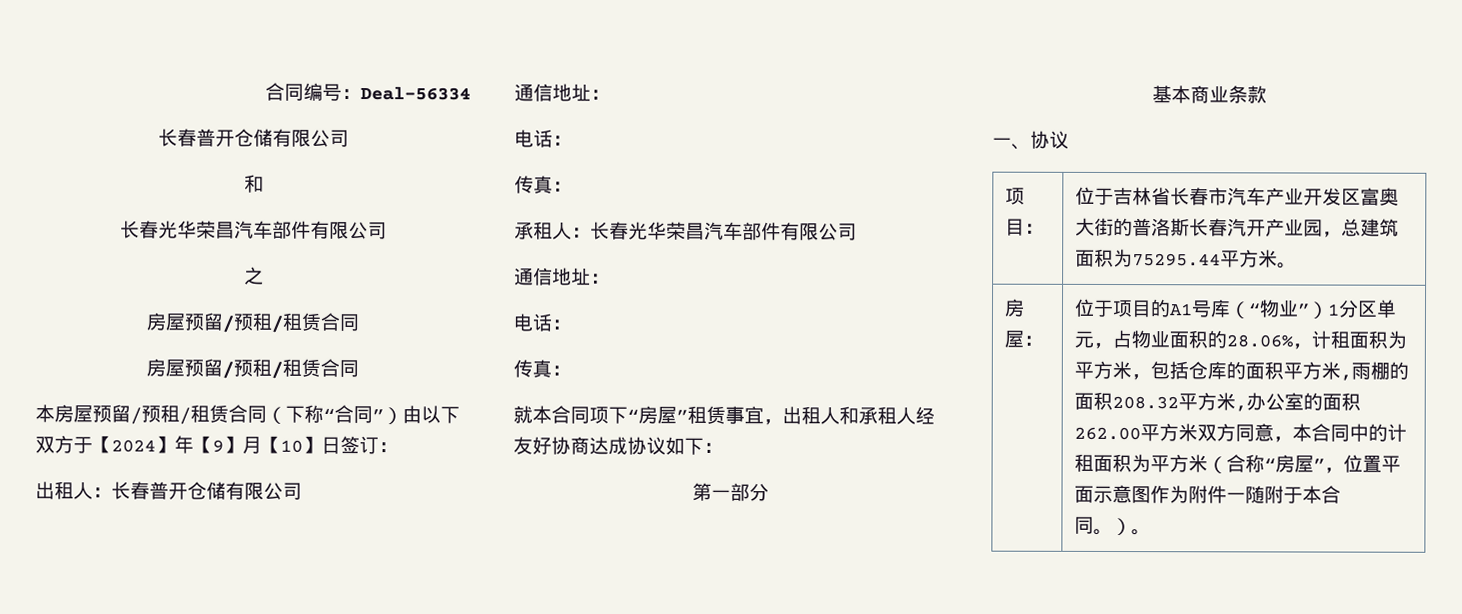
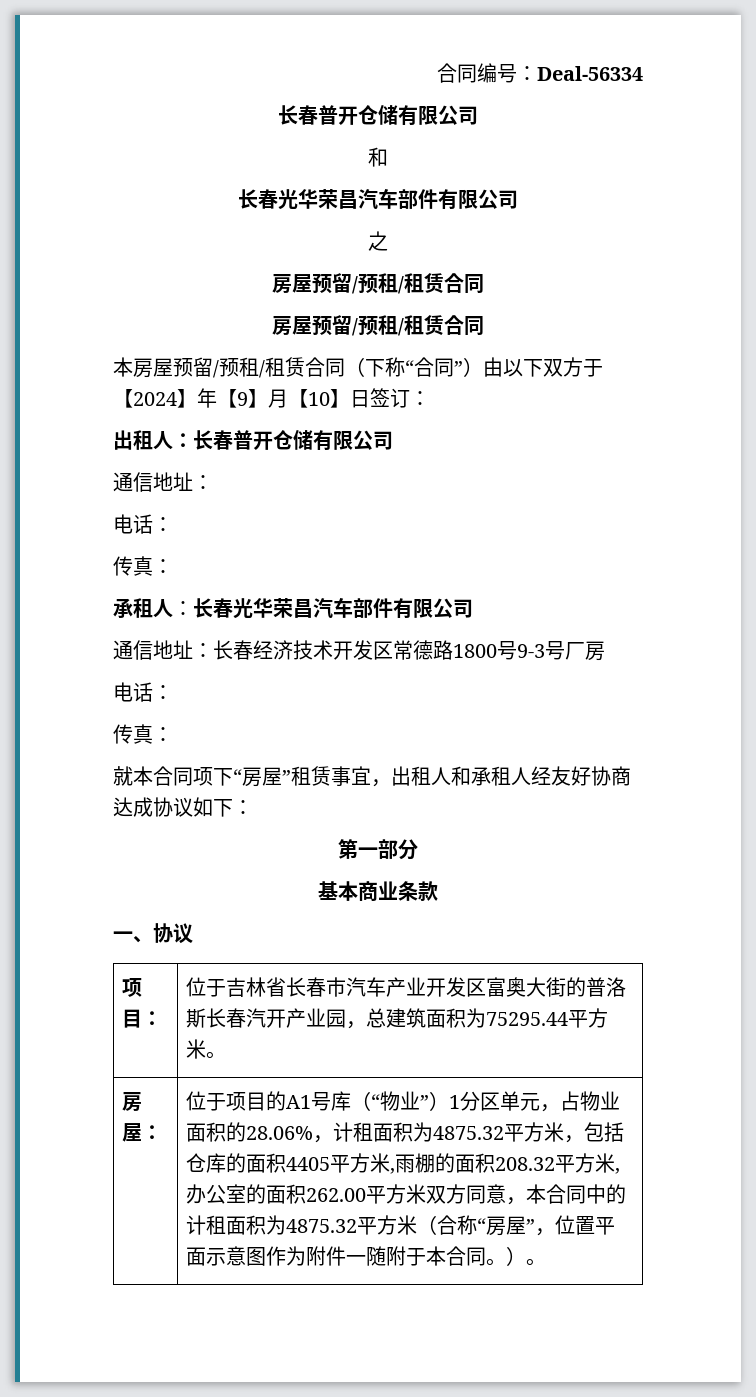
  承租人：长春光华荣昌汽车部件有限公司
- 通信地址：
+ 通信地址：长春经济技术开发区常德路1800号9-3号厂房
- 位于项目的A1号库（“物业”）1分区单元，占物业面积的28.06%，计租面积为平方米，包括仓库的面积平方米,雨棚的面积208.32平方米,办公室的面积262.00平方米双方同意，本合同中的计租面积为平方米（合称“房屋”，位置平面示意图作为附件一随附于本合同。）。
+ 位于项目的A1号库（“物业”）1分区单元，占物业面积的28.06%，计租面积为4875.32平方米，包括仓库的面积4405平方米,雨棚的面积208.32平方米,办公室的面积262.00平方米双方同意，本合同中的计租面积为4875.32平方米（合称“房屋”，位置平面示意图作为附件一随附于本合同。）。

